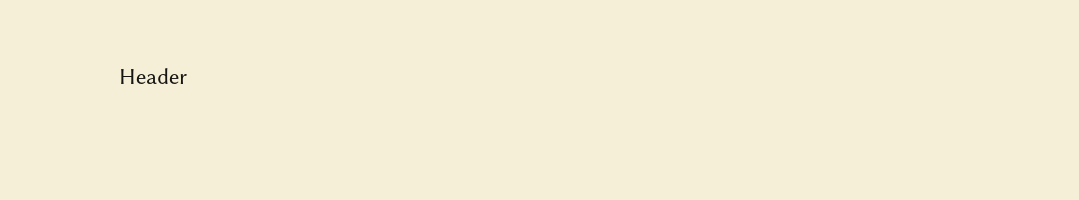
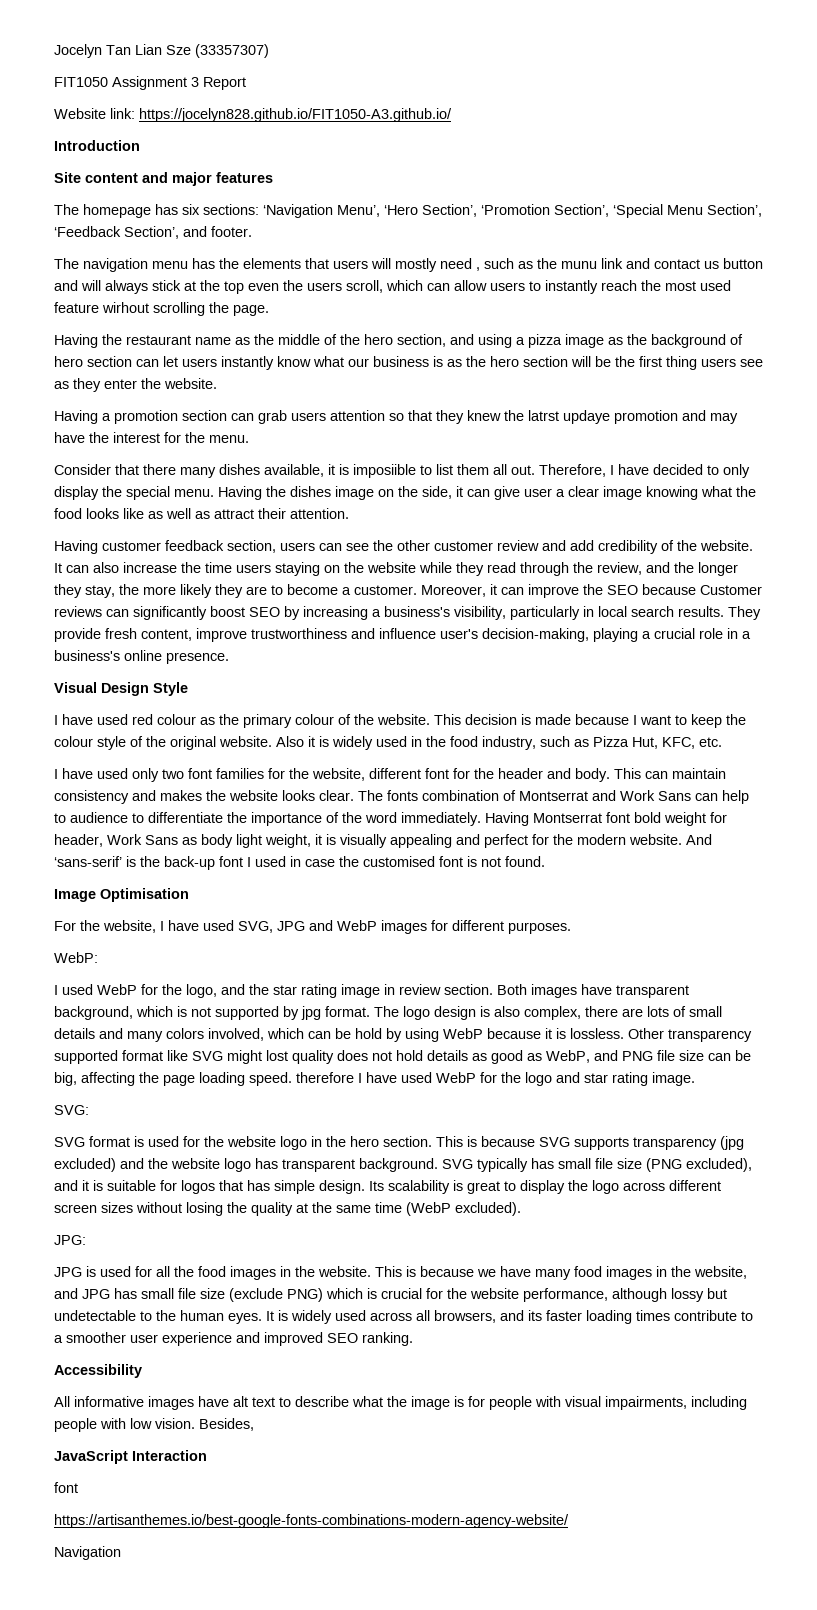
- Header
+ Jocelyn Tan Lian Sze (33357307)
+ FIT1050 Assignment 3 Report
+ Website link: https://jocelyn828.github.io/FIT1050-A3.github.io/
+ Introduction
+ Site content and major features
+ The homepage has six sections: ‘Navigation Menu’, ‘Hero Section’, ‘Promotion Section’, ‘Special Menu Section’, ‘Feedback Section’, and footer.
+ The navigation menu has the elements that users will mostly need , such as the munu link and contact us button and will always stick at the top even the users scroll, which can allow users to instantly reach the most used feature wirhout scrolling the page.
+ Having the restaurant name as the middle of the hero section, and using a pizza image as the background of hero section can let users instantly know what our business is as the hero section will be the first thing users see as they enter the website.
+ Having a promotion section can grab users attention so that they knew the latrst updaye promotion and may have the interest for the menu.
+ Consider that there many dishes available, it is imposiible to list them all out. Therefore, I have decided to only display the special menu. Having the dishes image on the side, it can give user a clear image knowing what the food looks like as well as attract their attention.
+ Having customer feedback section, users can see the other customer review and add credibility of the website. It can also increase the time users staying on the website while they read through the review, and the longer they stay, the more likely they are to become a customer. Moreover, it can improve the SEO because Customer reviews can significantly boost SEO by increasing a business's visibility, particularly in local search results. They provide fresh content, improve trustworthiness and influence user's decision-making, playing a crucial role in a business's online presence.
+ Visual Design Style
+ I have used red colour as the primary colour of the website. This decision is made because I want to keep the colour style of the original website. Also it is widely used in the food industry, such as Pizza Hut, KFC, etc.
+ I have used only two font families for the website, different font for the header and body. This can maintain consistency and makes the website looks clear. The fonts combination of Montserrat and Work Sans can help to audience to differentiate the importance of the word immediately. Having Montserrat font bold weight for header, Work Sans as body light weight, it is visually appealing and perfect for the modern website. And ‘sans-serif’ is the back-up font I used in case the customised font is not found.
+ Image Optimisation
+ For the website, I have used SVG, JPG and WebP images for different purposes.
+ WebP:
+ I used WebP for the logo, and the star rating image in review section. Both images have transparent background, which is not supported by jpg format. The logo design is also complex, there are lots of small details and many colors involved, which can be hold by using WebP because it is lossless. Other transparency supported format like SVG might lost quality does not hold details as good as WebP, and PNG file size can be big, affecting the page loading speed. therefore I have used WebP for the logo and star rating image.
+ SVG:
+ SVG format is used for the website logo in the hero section. This is because SVG supports transparency (jpg excluded) and the website logo has transparent background. SVG typically has small file size (PNG excluded), and it is suitable for logos that has simple design. Its scalability is great to display the logo across different screen sizes without losing the quality at the same time (WebP excluded).
+ JPG:
+ JPG is used for all the food images in the website. This is because we have many food images in the website, and JPG has small file size (exclude PNG) which is crucial for the website performance, although lossy but undetectable to the human eyes. It is widely used across all browsers, and its faster loading times contribute to a smoother user experience and improved SEO ranking.
+ Accessibility
+ All informative images have alt text to describe what the image is for people with visual impairments, including people with low vision. Besides,
+ JavaScript Interaction
+ font
+ https://artisanthemes.io/best-google-fonts-combinations-modern-agency-website/
+ Navigation

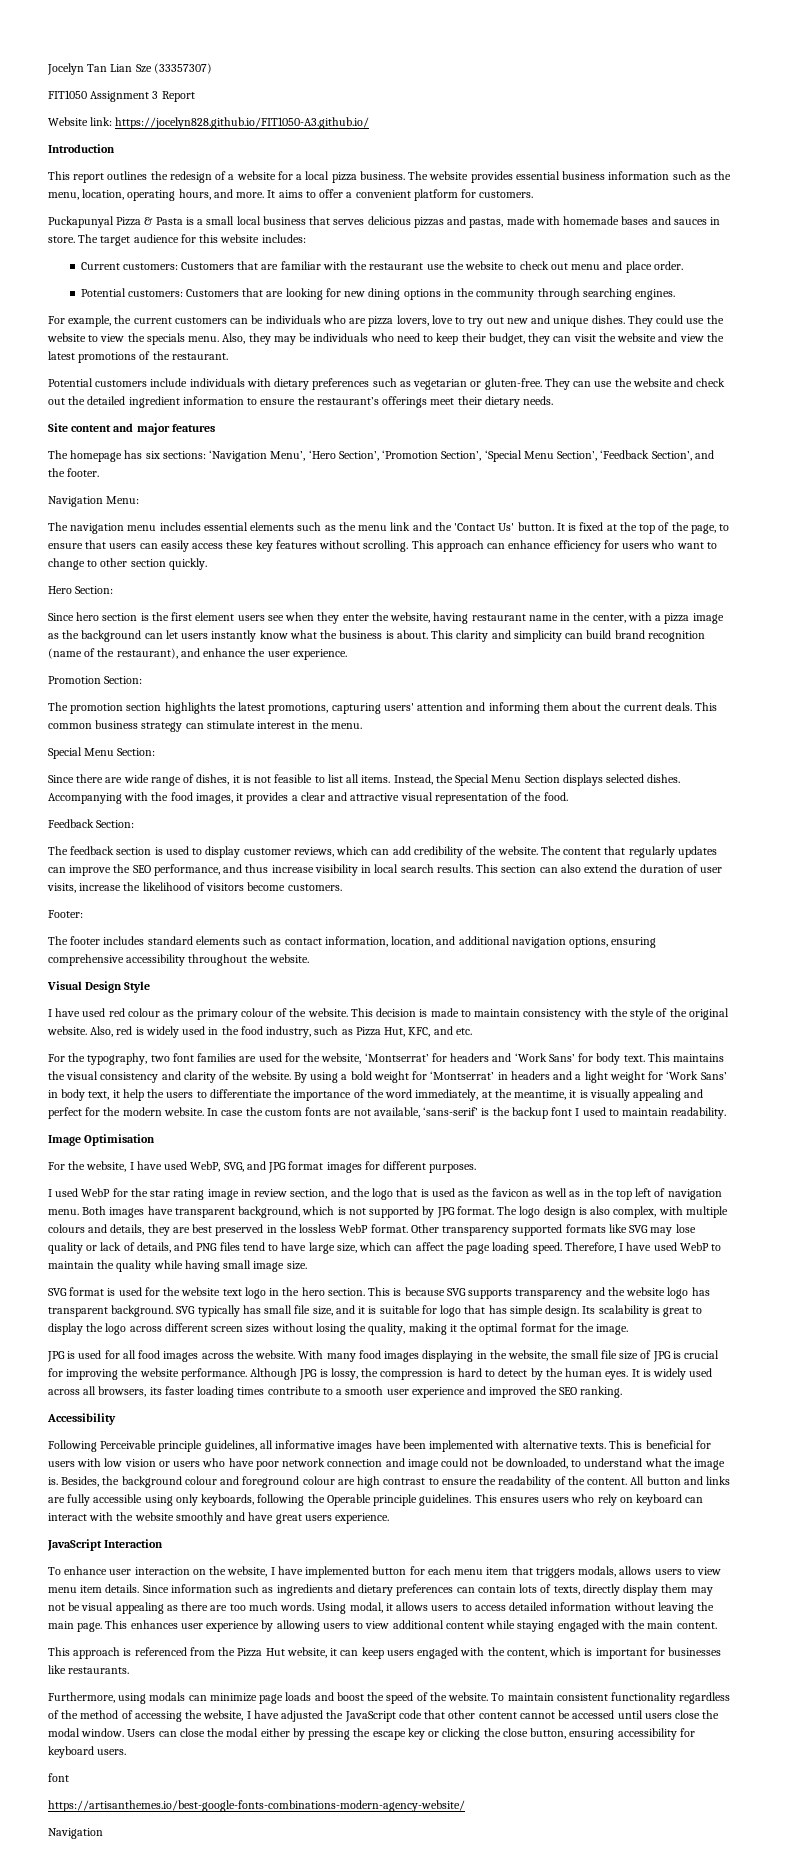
+ This report outlines the redesign of a website for a local pizza business. The website provides essential business information such as the menu, location, operating hours, and more. It aims to offer a convenient platform for customers.
+ Puckapunyal Pizza & Pasta is a small local business that serves delicious pizzas and pastas, made with homemade bases and sauces in store. The target audience for this website includes:
+ Current customers: Customers that are familiar with the restaurant use the website to check out menu and place order.
+ Potential customers: Customers that are looking for new dining options in the community through searching engines.
+ For example, the current customers can be individuals who are pizza lovers, love to try out new and unique dishes. They could use the website to view the specials menu. Also, they may be individuals who need to keep their budget, they can visit the website and view the latest promotions of the restaurant.
+ Potential customers include individuals with dietary preferences such as vegetarian or gluten-free. They can use the website and check out the detailed ingredient information to ensure the restaurant’s offerings meet their dietary needs.
- The homepage has six sections: ‘Navigation Menu’, ‘Hero Section’, ‘Promotion Section’, ‘Special Menu Section’, ‘Feedback Section’, and footer.
+ The homepage has six sections: ‘Navigation Menu’, ‘Hero Section’, ‘Promotion Section’, ‘Special Menu Section’, ‘Feedback Section’, and the footer.
+ Navigation Menu:
- The navigation menu has the elements that users will mostly need , such as the munu link and contact us button and will always stick at the top even the users scroll, which can allow users to instantly reach the most used feature wirhout scrolling the page.
- Having the restaurant name as the middle of the hero section, and using a pizza image as the background of hero section can let users instantly know what our business is as the hero section will be the first thing users see as they enter the website.
- Having a promotion section can grab users attention so that they knew the latrst updaye promotion and may have the interest for the menu.
- Consider that there many dishes available, it is imposiible to list them all out. Therefore, I have decided to only display the special menu. Having the dishes image on the side, it can give user a clear image knowing what the food looks like as well as attract their attention.
- Having customer feedback section, users can see the other customer review and add credibility of the website.
+ The navigation menu includes essential elements such as the menu link and the 'Contact Us' button. It is fixed at the top of the page, to ensure that users can easily access these key features without scrolling. This approach can enhance efficiency for users who want to change to other section quickly.
+ Hero Section:
+ Since hero section is the first element users see when they enter the website, having restaurant name in the center, with a pizza image as the background can let users instantly know what the business is about. This clarity and simplicity can build brand recognition (name of the restaurant), and enhance the user experience.
+ Promotion Section:
+ The promotion section highlights the latest promotions, capturing users' attention and informing them about the current deals. This common business strategy can stimulate interest in the menu.
+ Special Menu Section:
+ Since there are wide range of dishes, it is not feasible to list all items. Instead, the Special Menu Section displays selected dishes. Accompanying with the food images, it provides a clear and attractive visual representation of the food.
+ Feedback Section:
+ The feedback section is used to display customer reviews, which can add credibility of the website.
- It can also increase the time users staying on the website while they read through the review, and the longer they stay, the more likely they are to become a customer. Moreover, it can improve the SEO because Customer reviews can significantly boost SEO by increasing a business's visibility, particularly in local search results. They provide fresh content, improve trustworthiness and influence user's decision-making, playing a crucial role in a business's online presence.
+ The content that regularly updates can improve the SEO performance, and thus increase visibility in local search results. This section can also extend the duration of user visits, increase the likelihood of visitors become customers.
+ Footer:
+ The footer includes standard elements such as contact information, location, and additional navigation options, ensuring comprehensive accessibility throughout the website.
- This decision is made because I want to keep the colour style of the original website.
+ This decision is made to maintain consistency with the style of the original website.
- Also it is widely used in the food industry, such as Pizza Hut, KFC, etc.
+ Also, red is widely used in the food industry, such as Pizza Hut, KFC, and etc.
- I have used only two font families for the website, different font for the header and body. This can maintain consistency and makes the website looks clear. The fonts combination of Montserrat and Work Sans can help to audience to differentiate the importance of the word immediately. Having Montserrat font bold weight for header, Work Sans as body light weight, it is visually appealing and perfect for the modern website.
+ For the typography, two font families are used for the website, ‘Montserrat’ for headers and ‘Work Sans’ for body text. This maintains the visual consistency and clarity of the website. By using a bold weight for ‘Montserrat’ in headers and a light weight for ‘Work Sans’ in body text, it help the users to differentiate the importance of the word immediately, at the meantime, it is visually appealing and perfect for the modern website.
- And ‘sans-serif’ is the back-up font I used in case the customised font is not found.
+ In case the custom fonts are not available, ‘sans-serif’ is the backup font I used to maintain readability.
- For the website, I have used SVG, JPG and WebP images for different purposes.
+ For the website, I have used WebP, SVG, and JPG format images for different purposes.
- WebP:
- I used WebP for the logo, and the star rating image in review section.
+ I used WebP for the star rating image in review section, and the logo that is used as the favicon as well as in the top left of navigation menu.
- Both images have transparent background, which is not supported by jpg format.
+ Both images have transparent background, which is not supported by JPG format.
- The logo design is also complex, there are lots of small details and many colors involved, which can be hold by using WebP because it is lossless.
+ The logo design is also complex, with multiple colours and details, they are best preserved in the lossless WebP format.
- Other transparency supported format like SVG might lost quality does not hold details as good as WebP, and PNG file size can be big, affecting the page loading speed. therefore I have used WebP for the logo and star rating image.
- SVG:
+ Other transparency supported formats like SVG may lose quality or lack of details, and PNG files tend to have large size, which can affect the page loading speed. Therefore, I have used WebP to maintain the quality while having small image size.
- SVG format is used for the website logo in the hero section.
+ SVG format is used for the website text logo in the hero section.
- This is because SVG supports transparency (jpg excluded) and the website logo has transparent background.
+ This is because SVG supports transparency and the website logo has transparent background.
- SVG typically has small file size (PNG excluded), and it is suitable for logos that has simple design.
+ SVG typically has small file size, and it is suitable for logo that has simple design.
- Its scalability is great to display the logo across different screen sizes without losing the quality at the same time (WebP excluded).
- JPG:
+ Its scalability is great to display the logo across different screen sizes without losing the quality, making it the optimal format for the image.
- JPG is used for all the food images in the website. This is because we have many food images in the website, and JPG has small file size (exclude PNG) which is crucial for the website performance, although lossy but undetectable to the human eyes.
+ JPG is used for all food images across the website. With many food images displaying in the website, the small file size of JPG is crucial for improving the website performance. Although JPG is lossy, the compression is hard to detect by the human eyes.
- It is widely used across all browsers, and its faster loading times contribute to a smoother user experience and improved SEO ranking.
+ It is widely used across all browsers, its faster loading times contribute to a smooth user experience and improved the SEO ranking.
- All informative images have alt text to describe what the image is for people with visual impairments, including people with low vision. Besides,
+ Following Perceivable principle guidelines, all informative images have been implemented with alternative texts. This is beneficial for users with low vision or users who have poor network connection and image could not be downloaded, to understand what the image is. Besides, the background colour and foreground colour are high contrast to ensure the readability of the content. All button and links are fully accessible using only keyboards, following the Operable principle guidelines. This ensures users who rely on keyboard can interact with the website smoothly and have great users experience.
  JavaScript Interaction
+ To enhance user interaction on the website, I have implemented button for each menu item that triggers modals, allows users to view menu item details. Since information such as ingredients and dietary preferences can contain lots of texts, directly display them may not be visual appealing as there are too much words. Using modal, it allows users to access detailed information without leaving the main page. This enhances user experience by allowing users to view additional content while staying engaged with the main content.
+ This approach is referenced from the Pizza Hut website, it can keep users engaged with the content, which is important for businesses like restaurants.
+ Furthermore, using modals can minimize page loads and boost the speed of the website. To maintain consistent functionality regardless of the method of accessing the website, I have adjusted the JavaScript code that other content cannot be accessed until users close the modal window. Users can close the modal either by pressing the escape key or clicking the close button, ensuring accessibility for keyboard users.

